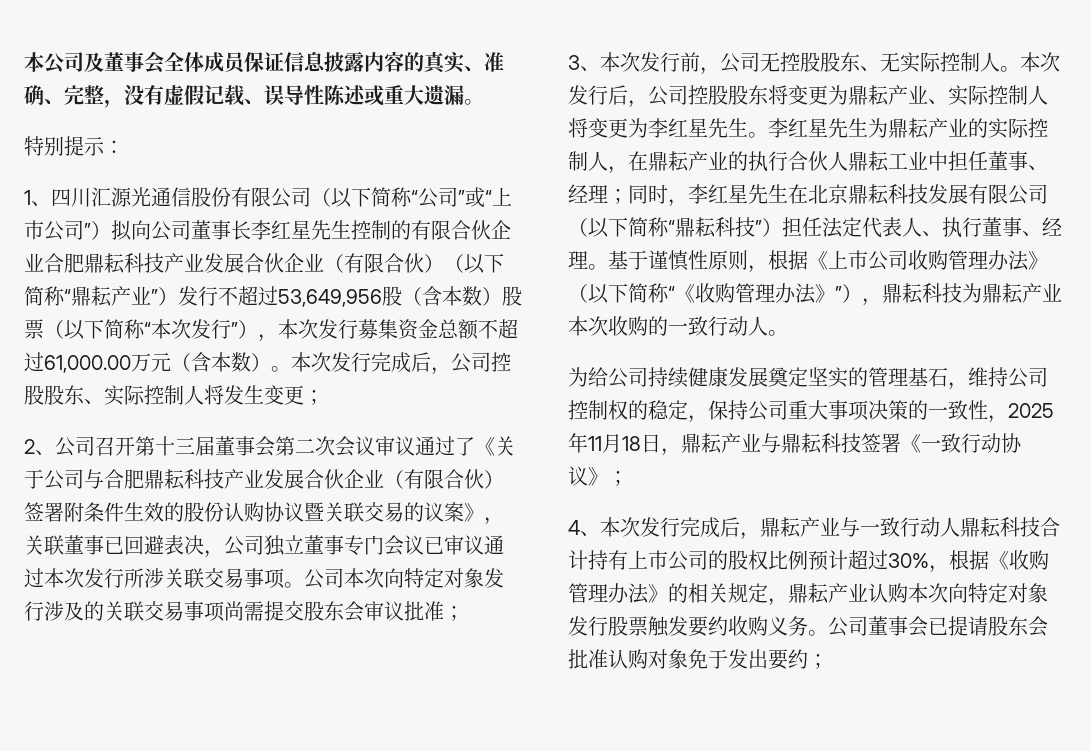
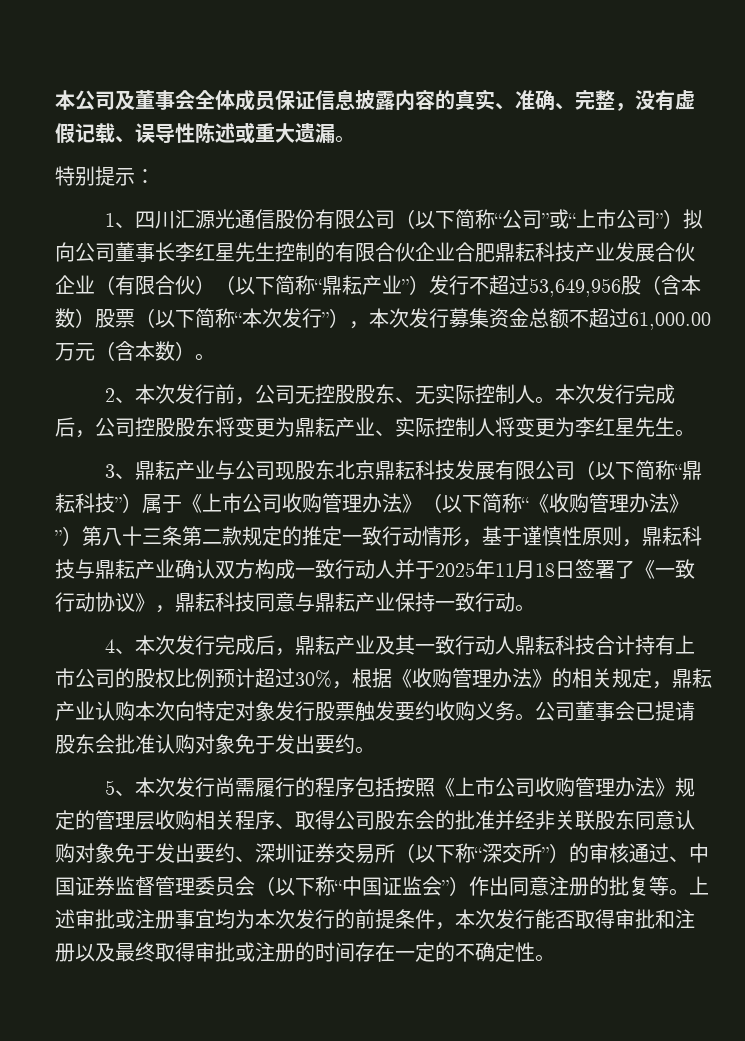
- 1、四川汇源光通信股份有限公司（以下简称“公司”或“上市公司”）拟向公司董事长李红星先生控制的有限合伙企业合肥鼎耘科技产业发展合伙企业（有限合伙）（以下简称“鼎耘产业”）发行不超过53,649,956股（含本数）股票（以下简称“本次发行”），本次发行募集资金总额不超过61,000.00万元（含本数）。本次发行完成后，公司控股股东、实际控制人将发生变更；
- 2、公司召开第十三届董事会第二次会议审议通过了《关于公司与合肥鼎耘科技产业发展合伙企业（有限合伙）签署附条件生效的股份认购协议暨关联交易的议案》，关联董事已回避表决，公司独立董事专门会议已审议通过本次发行所涉关联交易事项。公司本次向特定对象发行涉及的关联交易事项尚需提交股东会审议批准；
- 3、本次发行前，公司无控股股东、无实际控制人。
+ 1、四川汇源光通信股份有限公司（以下简称“公司”或“上市公司”）拟向公司董事长李红星先生控制的有限合伙企业合肥鼎耘科技产业发展合伙企业（有限合伙）（以下简称“鼎耘产业”）发行不超过53,649,956股（含本数）股票（以下简称“本次发行”），本次发行募集资金总额不超过61,000.00万元（含本数）。
+ 2、本次发行前，公司无控股股东、无实际控制人。
- 本次发行后，公司控股股东将变更为鼎耘产业、实际控制人将变更为李红星先生。李红星先生为鼎耘产业的实际控制人，在鼎耘产业的执行合伙人鼎耘工业中担任董事、经理；同时，李红星先生在北京鼎耘科技发展有限公司（以下简称“鼎耘科技”）担任法定代表人、执行董事、经理。基于谨慎性原则，根据《上市公司收购管理办法》（以下简称“《收购管理办法》”），鼎耘科技为鼎耘产业本次收购的一致行动人。
- 为给公司持续健康发展奠定坚实的管理基石，维持公司控制权的稳定，保持公司重大事项决策的一致性，2025年11月18日，鼎耘产业与鼎耘科技签署《一致行动协议》；
+ 本次发行完成后，公司控股股东将变更为鼎耘产业、实际控制人将变更为李红星先生。
+ 3、鼎耘产业与公司现股东北京鼎耘科技发展有限公司（以下简称“鼎耘科技”）属于《上市公司收购管理办法》（以下简称“《收购管理办法》”）第八十三条第二款规定的推定一致行动情形，基于谨慎性原则，鼎耘科技与鼎耘产业确认双方构成一致行动人并于2025年11月18日签署了《一致行动协议》，鼎耘科技同意与鼎耘产业保持一致行动。
- 4、本次发行完成后，鼎耘产业与一致行动人鼎耘科技合计持有上市公司的股权比例预计超过30%，根据《收购管理办法》的相关规定，鼎耘产业认购本次向特定对象发行股票触发要约收购义务。
+ 4、本次发行完成后，鼎耘产业及其一致行动人鼎耘科技合计持有上市公司的股权比例预计超过30%，根据《收购管理办法》的相关规定，鼎耘产业认购本次向特定对象发行股票触发要约收购义务。
- 公司董事会已提请股东会批准认购对象免于发出要约；
+ 公司董事会已提请股东会批准认购对象免于发出要约。
+ 5、本次发行尚需履行的程序包括按照《上市公司收购管理办法》规定的管理层收购相关程序、取得公司股东会的批准并经非关联股东同意认购对象免于发出要约、深圳证券交易所（以下称“深交所”）的审核通过、中国证券监督管理委员会（以下称“中国证监会”）作出同意注册的批复等。上述审批或注册事宜均为本次发行的前提条件，本次发行能否取得审批和注册以及最终取得审批或注册的时间存在一定的不确定性。

